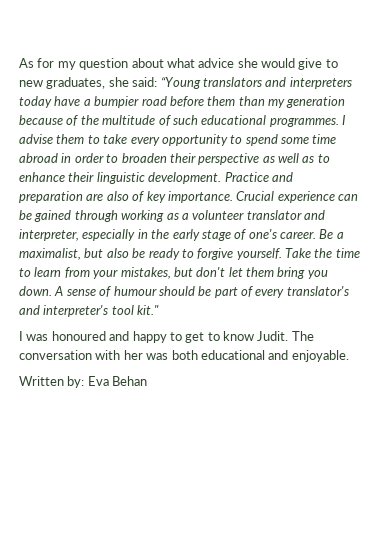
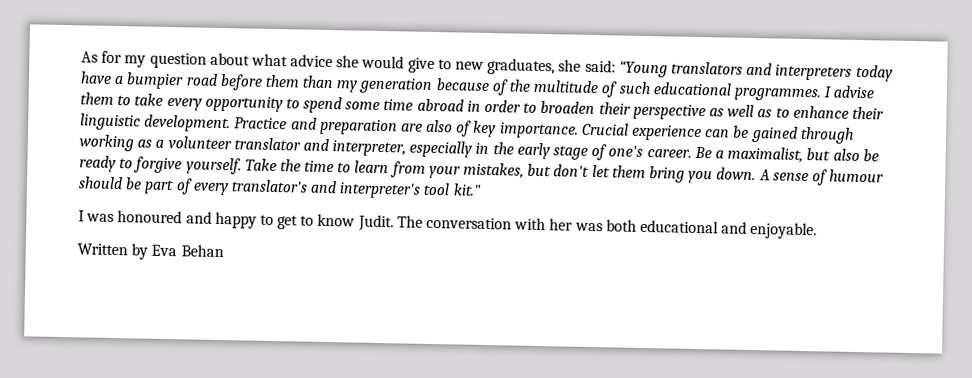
- Written by: Eva Behan
+ Written by Eva Behan

